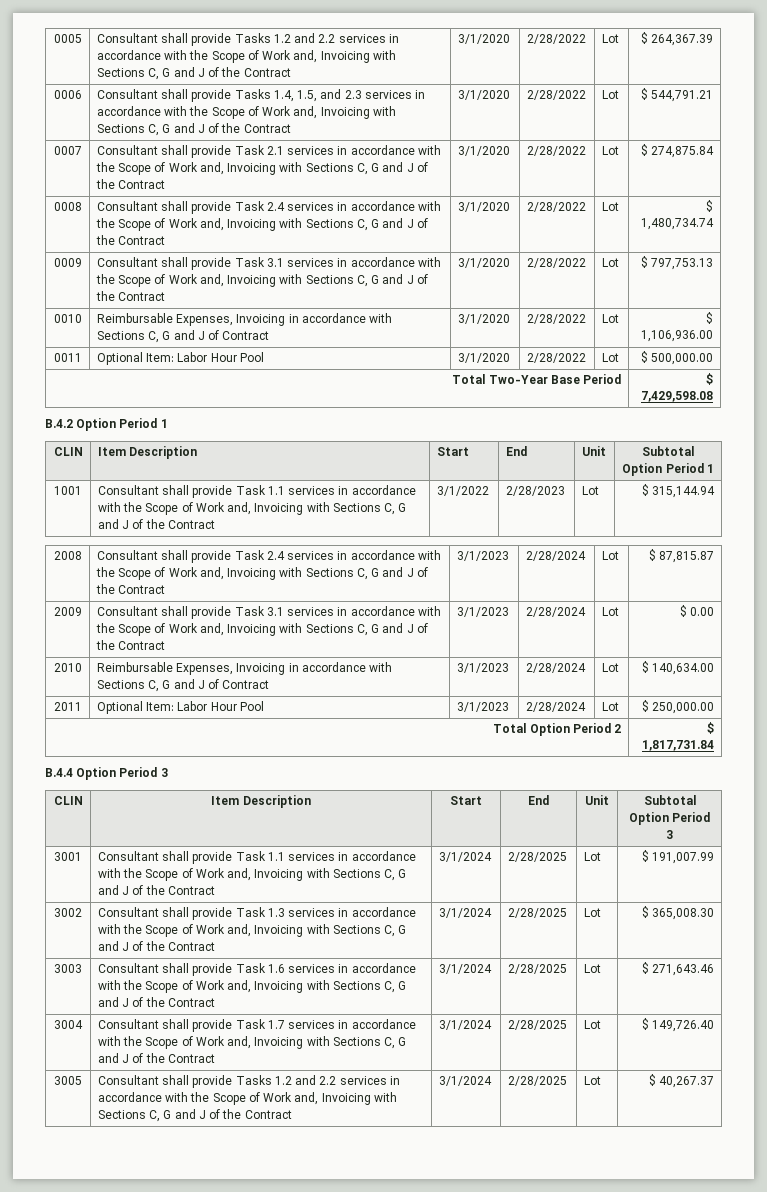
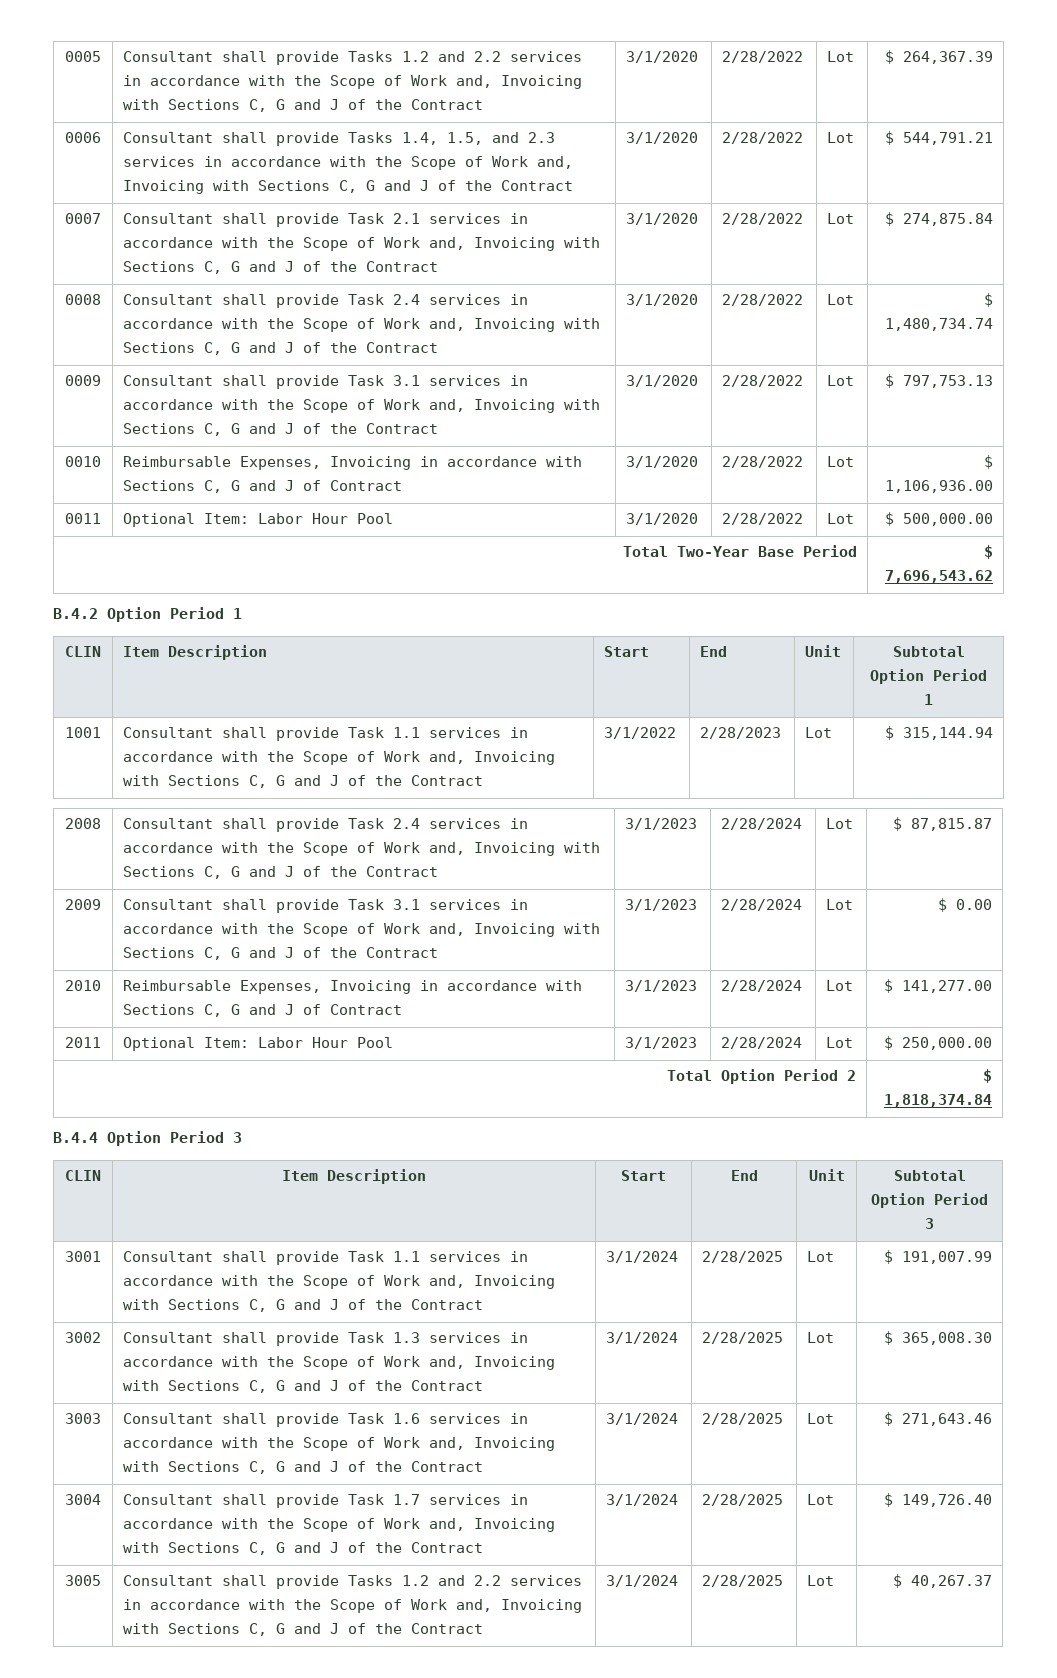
- Total Two-Year Base Period | $ 7,429,598.08
+ Total Two-Year Base Period | $ 7,696,543.62
- 2010 | Reimbursable Expenses, Invoicing in accordance with Sections C, G and J of Contract | 3/1/2023 | 2/28/2024 | Lot | $ 140,634.00
+ 2010 | Reimbursable Expenses, Invoicing in accordance with Sections C, G and J of Contract | 3/1/2023 | 2/28/2024 | Lot | $ 141,277.00
- Total Option Period 2 | $ 1,817,731.84
+ Total Option Period 2 | $ 1,818,374.84

